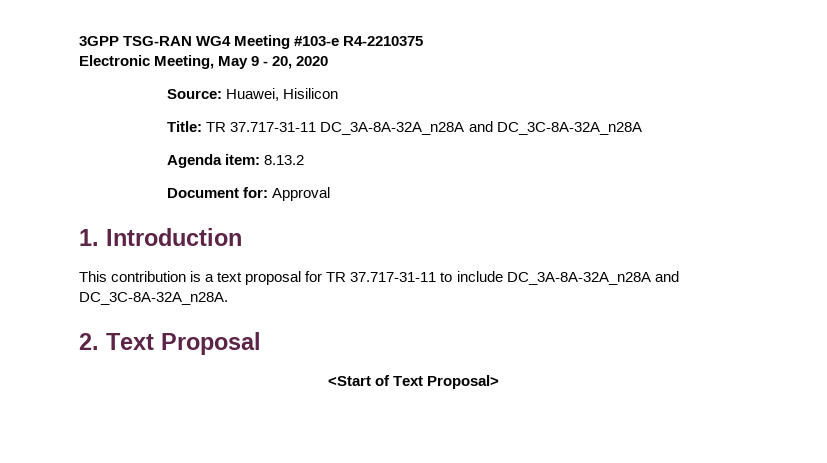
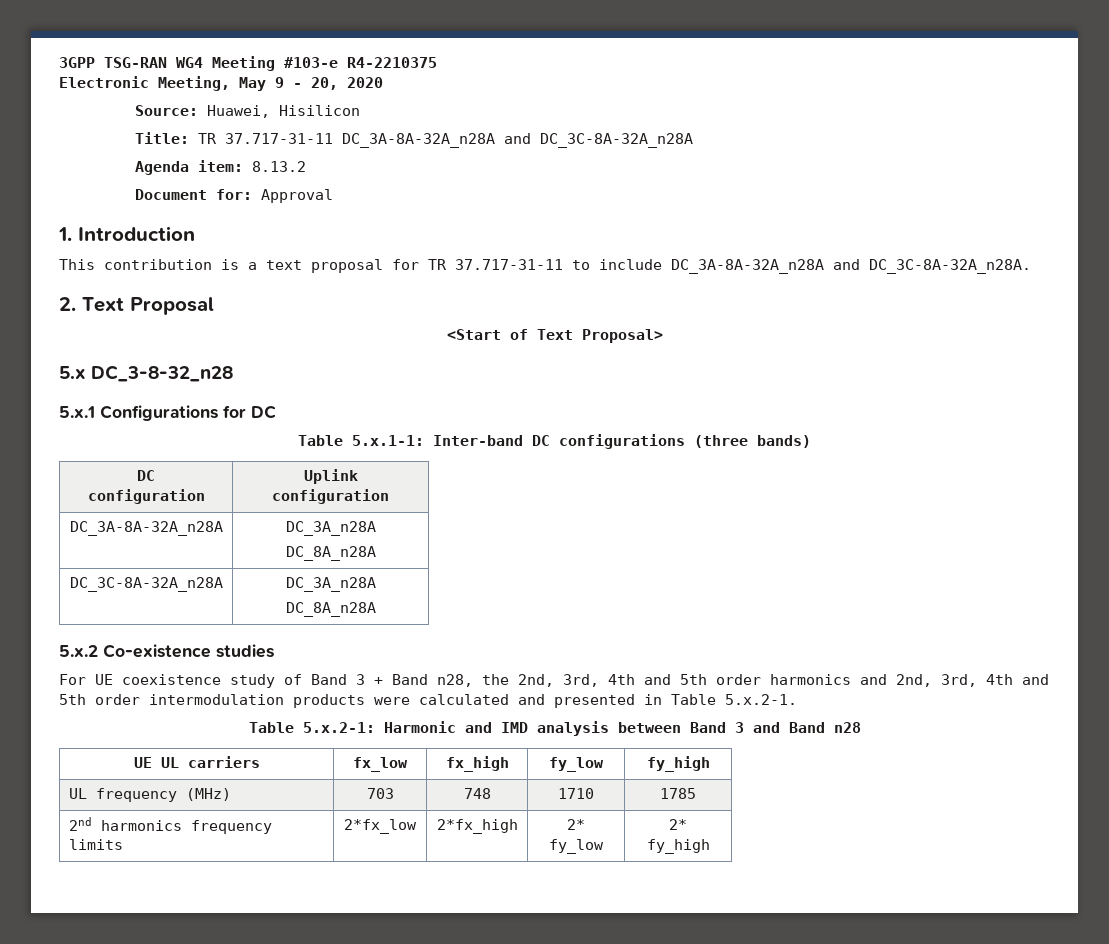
+ 5.x DC_3-8-32_n28
+ 5.x.1 Configurations for DC
+ Table 5.x.1-1: Inter-band DC configurations (three bands)
+ DC
+ configuration | Uplink configuration
+ DC_3A-8A-32A_n28A | DC_3A_n28A
+ DC_8A_n28A
+ DC_3C-8A-32A_n28A | DC_3A_n28A
+ DC_8A_n28A
+ 5.x.2 Co-existence studies
+ For UE coexistence study of Band 3 + Band n28, the 2nd, 3rd, 4th and 5th order harmonics and 2nd, 3rd, 4th and 5th order intermodulation products were calculated and presented in Table 5.x.2-1.
+ Table 5.x.2-1: Harmonic and IMD analysis between Band 3 and Band n28
+ UE UL carriers | fx_low | fx_high | fy_low | fy_high
+ UL frequency (MHz) | 703 | 748 | 1710 | 1785
+ 2nd harmonics frequency limits | 2*fx_low | 2*fx_high | 2* fy_low | 2* fy_high

